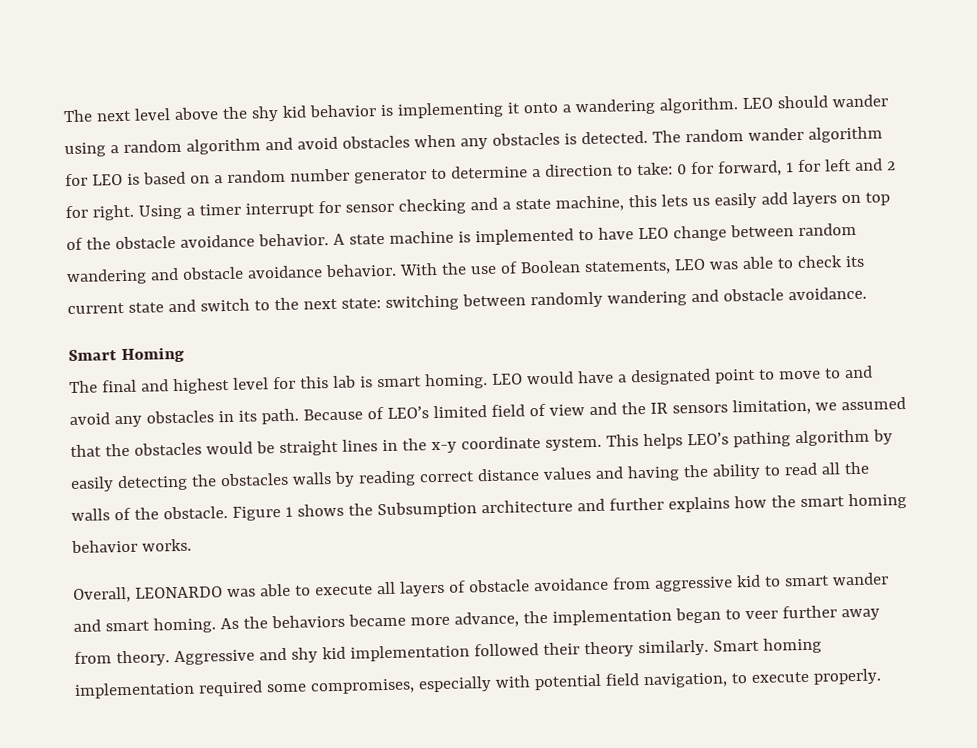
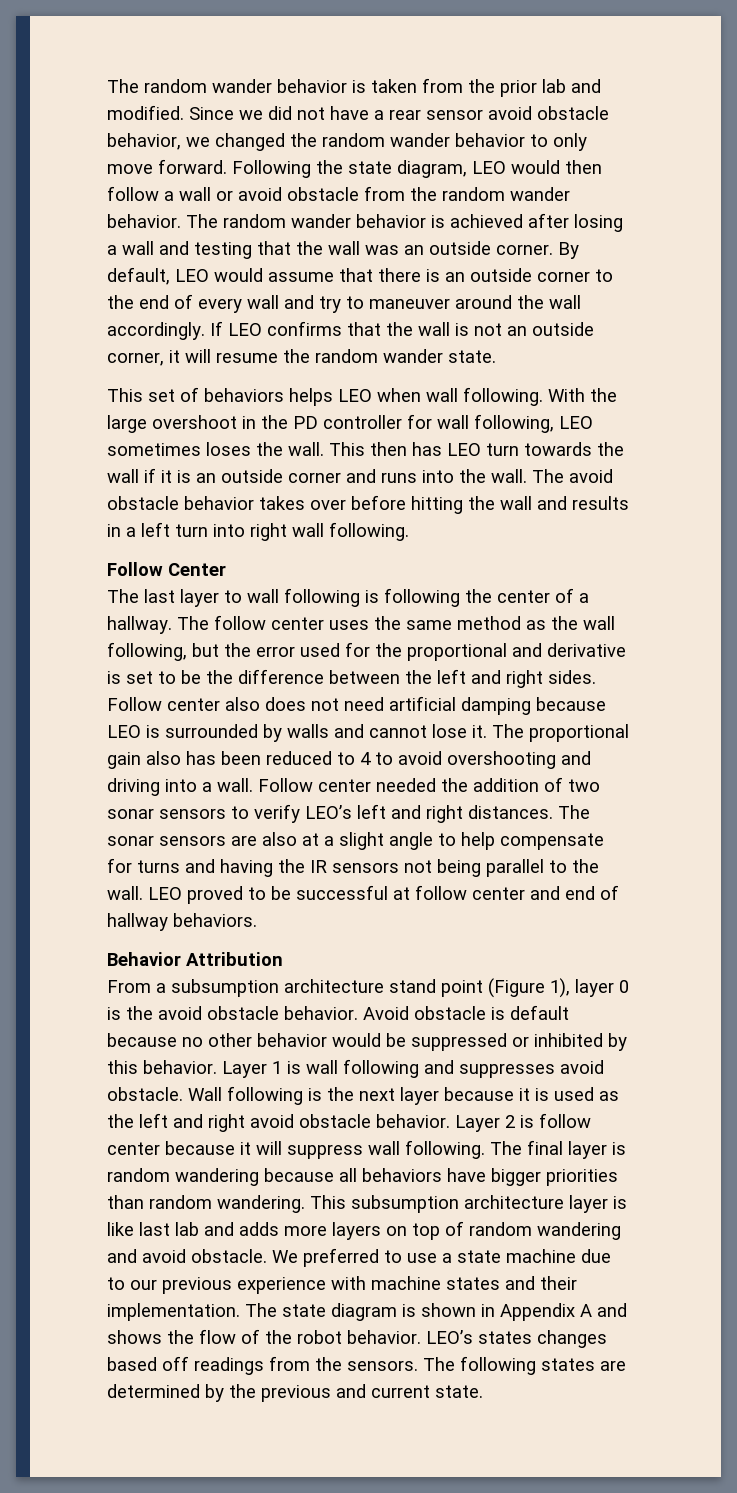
- The next level above the shy kid behavior is implementing it onto a wandering algorithm. LEO should wander using a random algorithm and avoid obstacles when any obstacles is detected. The random wander algorithm for LEO is based on a random number generator to determine a direction to take: 0 for forward, 1 for left and 2 for right. Using a timer interrupt for sensor checking and a state machine, this lets us easily add layers on top of the obstacle avoidance behavior. A state machine is implemented to have LEO change between random wandering and obstacle avoidance behavior. With the use of Boolean statements, LEO was able to check its current state and switch to the next state: switching between randomly wandering and obstacle avoidance.
- Smart Homing
- The final and highest level for this lab is smart homing. LEO would have a designated point to move to and avoid any obstacles in its path. Because of LEO’s limited field of view and the IR sensors limitation, we assumed that the obstacles would be straight lines in the x-y coordinate system. This helps LEO’s pathing algorithm by easily detecting the obstacles walls by reading correct distance values and having the ability to read all the walls of the obstacle. Figure 1 shows the Subsumption architecture and further explains how the smart homing behavior works.
- Overall, LEONARDO was able to execute all layers of obstacle avoidance from aggressive kid to smart wander and smart homing. As the behaviors became more advance, the implementation began to veer further away from theory. Aggressive and shy kid implementation followed their theory similarly. Smart homing implementation required some compromises, especially with potential field navigation, to execute properly.
+ The random wander behavior is taken from the prior lab and modified. Since we did not have a rear sensor avoid obstacle behavior, we changed the random wander behavior to only move forward. Following the state diagram, LEO would then follow a wall or avoid obstacle from the random wander behavior. The random wander behavior is achieved after losing a wall and testing that the wall was an outside corner. By default, LEO would assume that there is an outside corner to the end of every wall and try to maneuver around the wall accordingly. If LEO confirms that the wall is not an outside corner, it will resume the random wander state.
+ This set of behaviors helps LEO when wall following. With the large overshoot in the PD controller for wall following, LEO sometimes loses the wall. This then has LEO turn towards the wall if it is an outside corner and runs into the wall. The avoid obstacle behavior takes over before hitting the wall and results in a left turn into right wall following.
+ Follow Center
+ The last layer to wall following is following the center of a hallway. The follow center uses the same method as the wall following, but the error used for the proportional and derivative is set to be the difference between the left and right sides. Follow center also does not need artificial damping because LEO is surrounded by walls and cannot lose it. The proportional gain also has been reduced to 4 to avoid overshooting and driving into a wall. Follow center needed the addition of two sonar sensors to verify LEO’s left and right distances. The sonar sensors are also at a slight angle to help compensate for turns and having the IR sensors not being parallel to the wall. LEO proved to be successful at follow center and end of hallway behaviors.
+ Behavior Attribution
+ From a subsumption architecture stand point (Figure 1), layer 0 is the avoid obstacle behavior. Avoid obstacle is default because no other behavior would be suppressed or inhibited by this behavior. Layer 1 is wall following and suppresses avoid obstacle. Wall following is the next layer because it is used as the left and right avoid obstacle behavior. Layer 2 is follow center because it will suppress wall following. The final layer is random wandering because all behaviors have bigger priorities than random wandering. This subsumption architecture layer is like last lab and adds more layers on top of random wandering and avoid obstacle. We preferred to use a state machine due to our previous experience with machine states and their implementation. The state diagram is shown in Appendix A and shows the flow of the robot behavior. LEO’s states changes based off readings from the sensors. The following states are determined by the previous and current state.

